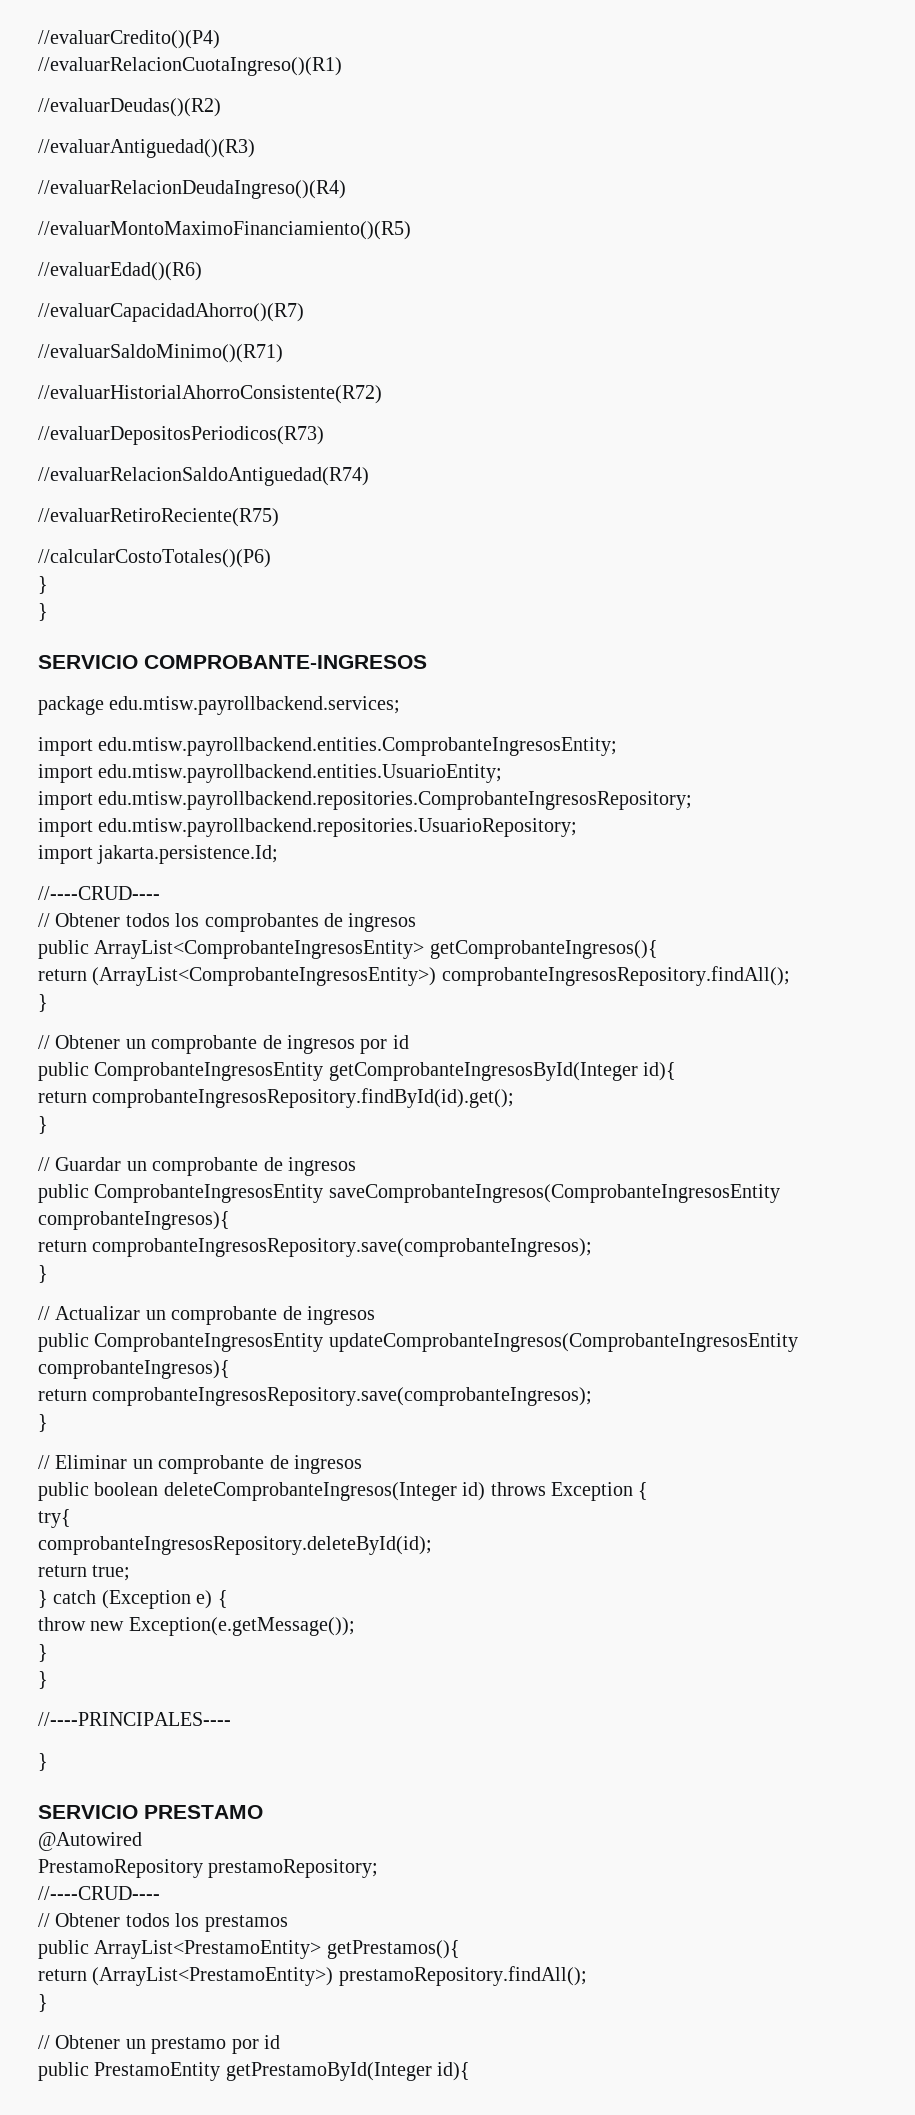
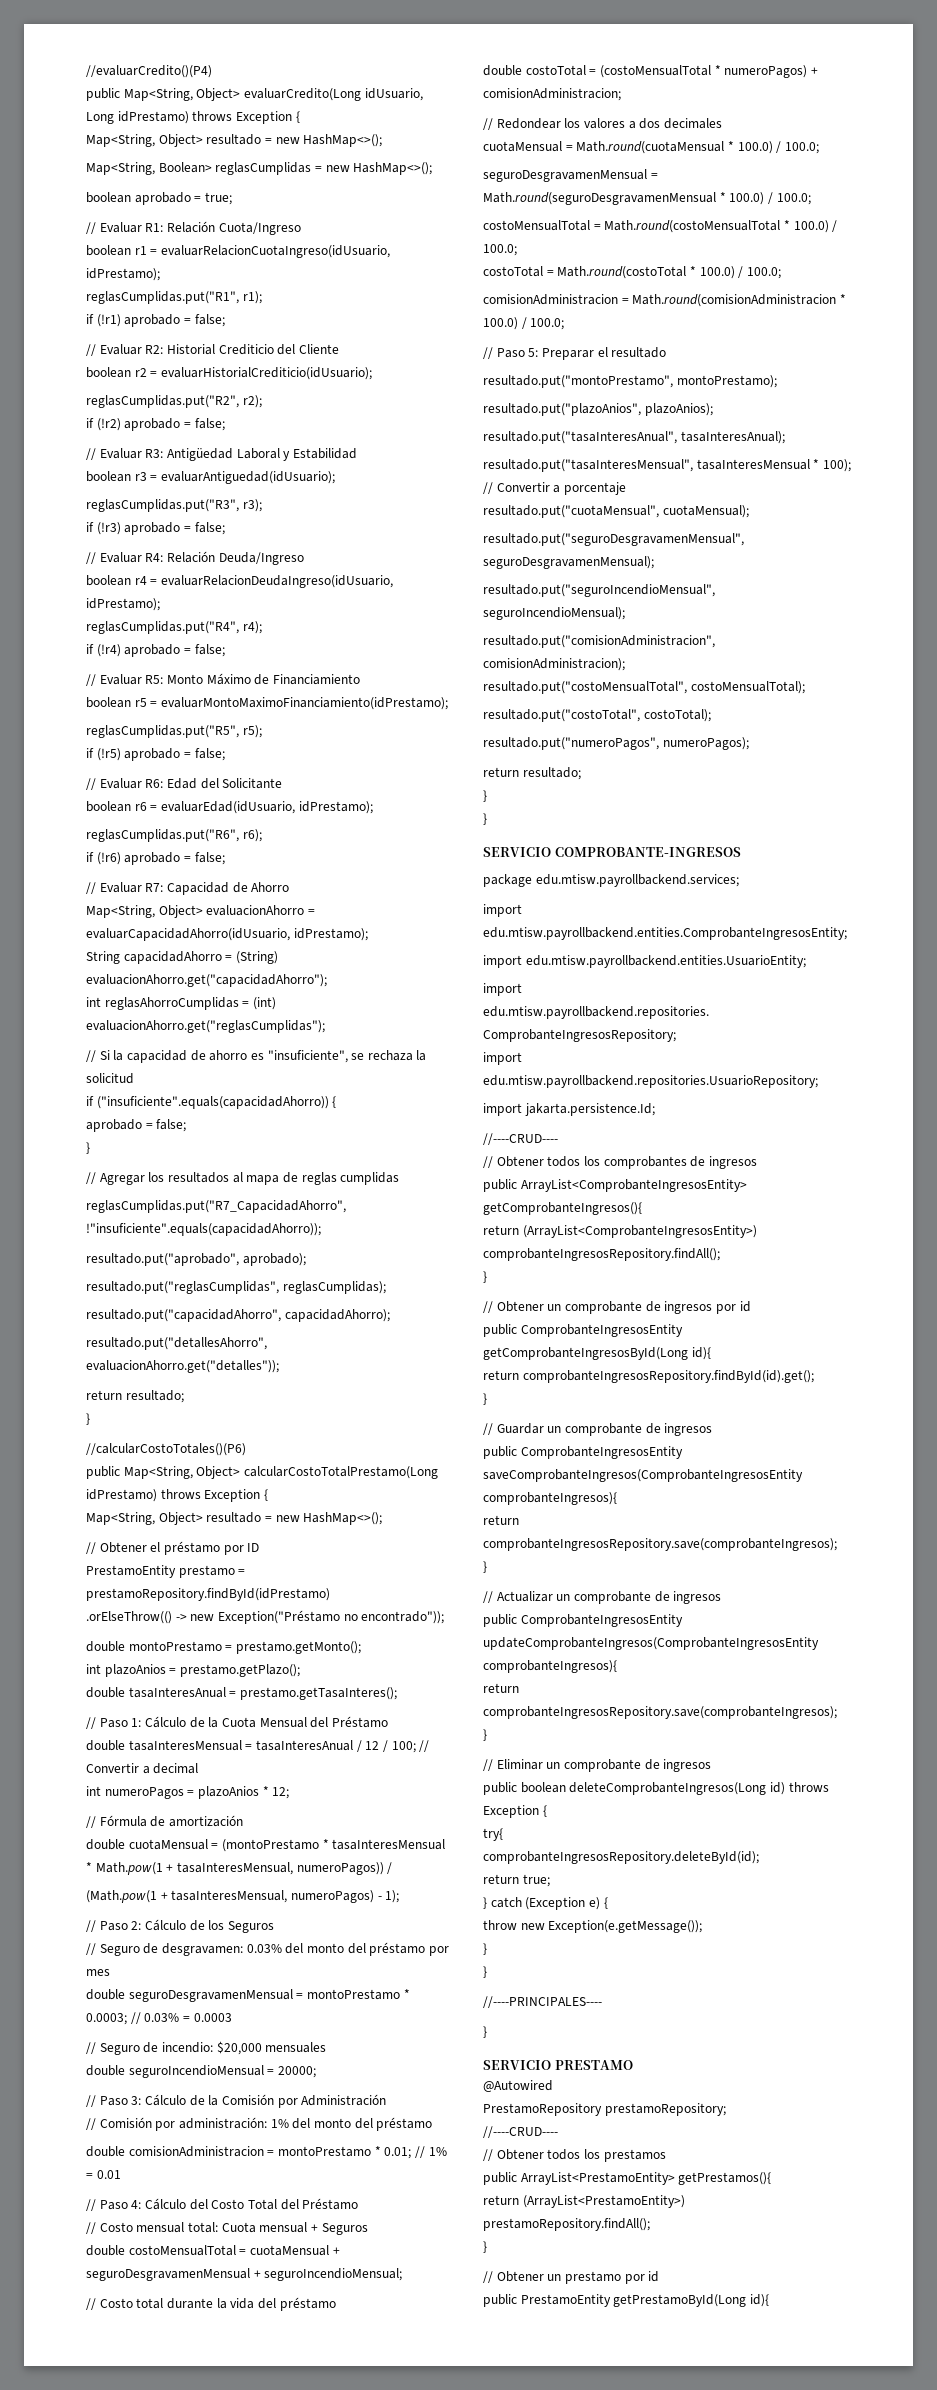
- //evaluarRelacionCuotaIngreso()(R1)
- //evaluarDeudas()(R2)
- //evaluarAntiguedad()(R3)
- //evaluarRelacionDeudaIngreso()(R4)
- //evaluarMontoMaximoFinanciamiento()(R5)
- //evaluarEdad()(R6)
- //evaluarCapacidadAhorro()(R7)
- //evaluarSaldoMinimo()(R71)
- //evaluarHistorialAhorroConsistente(R72)
- //evaluarDepositosPeriodicos(R73)
- //evaluarRelacionSaldoAntiguedad(R74)
- //evaluarRetiroReciente(R75)
+ public Map<String, Object> evaluarCredito(Long idUsuario, Long idPrestamo) throws Exception {
+ Map<String, Object> resultado = new HashMap<>();
+ Map<String, Boolean> reglasCumplidas = new HashMap<>();
+ boolean aprobado = true;
+ // Evaluar R1: Relación Cuota/Ingreso
+ boolean r1 = evaluarRelacionCuotaIngreso(idUsuario, idPrestamo);
+ reglasCumplidas.put("R1", r1);
+ if (!r1) aprobado = false;
+ // Evaluar R2: Historial Crediticio del Cliente
+ boolean r2 = evaluarHistorialCrediticio(idUsuario);
+ reglasCumplidas.put("R2", r2);
+ if (!r2) aprobado = false;
+ // Evaluar R3: Antigüedad Laboral y Estabilidad
+ boolean r3 = evaluarAntiguedad(idUsuario);
+ reglasCumplidas.put("R3", r3);
+ if (!r3) aprobado = false;
+ // Evaluar R4: Relación Deuda/Ingreso
+ boolean r4 = evaluarRelacionDeudaIngreso(idUsuario, idPrestamo);
+ reglasCumplidas.put("R4", r4);
+ if (!r4) aprobado = false;
+ // Evaluar R5: Monto Máximo de Financiamiento
+ boolean r5 = evaluarMontoMaximoFinanciamiento(idPrestamo);
+ reglasCumplidas.put("R5", r5);
+ if (!r5) aprobado = false;
+ // Evaluar R6: Edad del Solicitante
+ boolean r6 = evaluarEdad(idUsuario, idPrestamo);
+ reglasCumplidas.put("R6", r6);
+ if (!r6) aprobado = false;
+ // Evaluar R7: Capacidad de Ahorro
+ Map<String, Object> evaluacionAhorro = evaluarCapacidadAhorro(idUsuario, idPrestamo);
+ String capacidadAhorro = (String) evaluacionAhorro.get("capacidadAhorro");
+ int reglasAhorroCumplidas = (int) evaluacionAhorro.get("reglasCumplidas");
+ // Si la capacidad de ahorro es "insuficiente", se rechaza la solicitud
+ if ("insuficiente".equals(capacidadAhorro)) {
+ aprobado = false;
+ }
+ // Agregar los resultados al mapa de reglas cumplidas
+ reglasCumplidas.put("R7_CapacidadAhorro", !"insuficiente".equals(capacidadAhorro));
+ resultado.put("aprobado", aprobado);
+ resultado.put("reglasCumplidas", reglasCumplidas);
+ resultado.put("capacidadAhorro", capacidadAhorro);
+ resultado.put("detallesAhorro", evaluacionAhorro.get("detalles"));
+ return resultado;
+ }
  //calcularCostoTotales()(P6)
+ public Map<String, Object> calcularCostoTotalPrestamo(Long idPrestamo) throws Exception {
+ Map<String, Object> resultado = new HashMap<>();
+ // Obtener el préstamo por ID
+ PrestamoEntity prestamo = prestamoRepository.findById(idPrestamo)
+ .orElseThrow(() -> new Exception("Préstamo no encontrado"));
+ double montoPrestamo = prestamo.getMonto();
+ int plazoAnios = prestamo.getPlazo();
+ double tasaInteresAnual = prestamo.getTasaInteres();
+ // Paso 1: Cálculo de la Cuota Mensual del Préstamo
+ double tasaInteresMensual = tasaInteresAnual / 12 / 100; // Convertir a decimal
+ int numeroPagos = plazoAnios * 12;
+ // Fórmula de amortización
+ double cuotaMensual = (montoPrestamo * tasaInteresMensual * Math.pow(1 + tasaInteresMensual, numeroPagos)) /
+ (Math.pow(1 + tasaInteresMensual, numeroPagos) - 1);
+ // Paso 2: Cálculo de los Seguros
+ // Seguro de desgravamen: 0.03% del monto del préstamo por mes
+ double seguroDesgravamenMensual = montoPrestamo * 0.0003; // 0.03% = 0.0003
+ // Seguro de incendio: $20,000 mensuales
+ double seguroIncendioMensual = 20000;
+ // Paso 3: Cálculo de la Comisión por Administración
+ // Comisión por administración: 1% del monto del préstamo
+ double comisionAdministracion = montoPrestamo * 0.01; // 1% = 0.01
+ // Paso 4: Cálculo del Costo Total del Préstamo
+ // Costo mensual total: Cuota mensual + Seguros
+ double costoMensualTotal = cuotaMensual + seguroDesgravamenMensual + seguroIncendioMensual;
+ // Costo total durante la vida del préstamo
+ double costoTotal = (costoMensualTotal * numeroPagos) + comisionAdministracion;
+ // Redondear los valores a dos decimales
+ cuotaMensual = Math.round(cuotaMensual * 100.0) / 100.0;
+ seguroDesgravamenMensual = Math.round(seguroDesgravamenMensual * 100.0) / 100.0;
+ costoMensualTotal = Math.round(costoMensualTotal * 100.0) / 100.0;
+ costoTotal = Math.round(costoTotal * 100.0) / 100.0;
+ comisionAdministracion = Math.round(comisionAdministracion * 100.0) / 100.0;
+ // Paso 5: Preparar el resultado
+ resultado.put("montoPrestamo", montoPrestamo);
+ resultado.put("plazoAnios", plazoAnios);
+ resultado.put("tasaInteresAnual", tasaInteresAnual);
+ resultado.put("tasaInteresMensual", tasaInteresMensual * 100); // Convertir a porcentaje
+ resultado.put("cuotaMensual", cuotaMensual);
+ resultado.put("seguroDesgravamenMensual", seguroDesgravamenMensual);
+ resultado.put("seguroIncendioMensual", seguroIncendioMensual);
+ resultado.put("comisionAdministracion", comisionAdministracion);
+ resultado.put("costoMensualTotal", costoMensualTotal);
+ resultado.put("costoTotal", costoTotal);
+ resultado.put("numeroPagos", numeroPagos);
+ return resultado;
- public ComprobanteIngresosEntity getComprobanteIngresosById(Integer id){
+ public ComprobanteIngresosEntity getComprobanteIngresosById(Long id){
- public boolean deleteComprobanteIngresos(Integer id) throws Exception {
+ public boolean deleteComprobanteIngresos(Long id) throws Exception {
- public PrestamoEntity getPrestamoById(Integer id){
+ public PrestamoEntity getPrestamoById(Long id){

